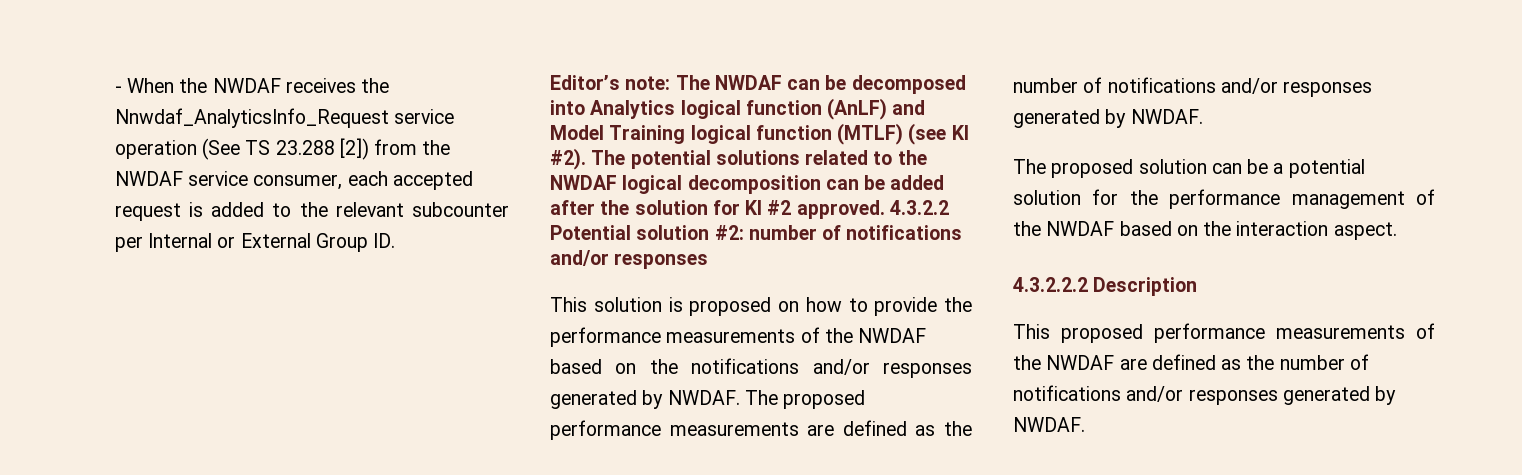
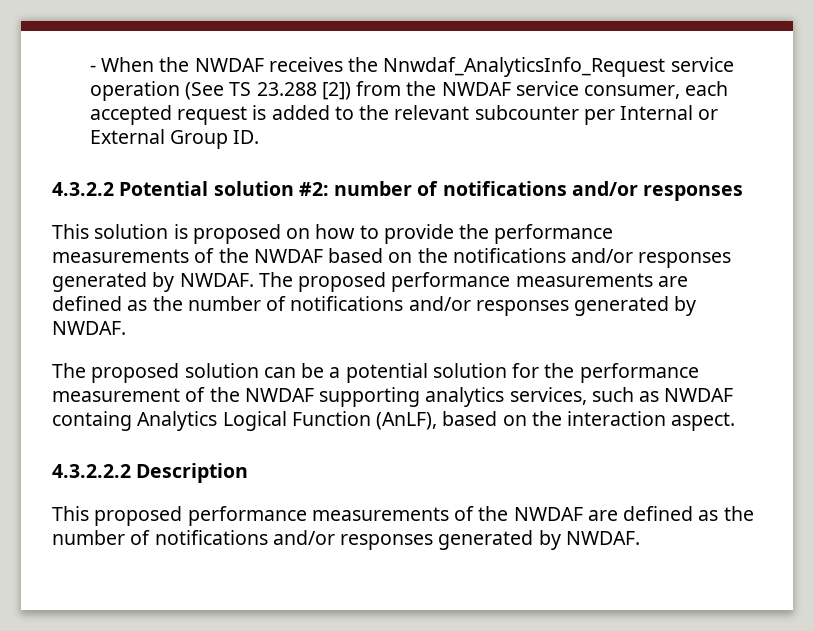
- Editor’s note: The NWDAF can be decomposed into Analytics logical function (AnLF) and Model Training logical function (MTLF) (see KI #2). The potential solutions related to the NWDAF logical decomposition can be added after the solution for KI #2 approved.
- The proposed solution can be a potential solution for the performance management of the NWDAF based on the interaction aspect.
+ The proposed solution can be a potential solution for the performance measurement of the NWDAF supporting analytics services, such as NWDAF containg Analytics Logical Function (AnLF), based on the interaction aspect.

